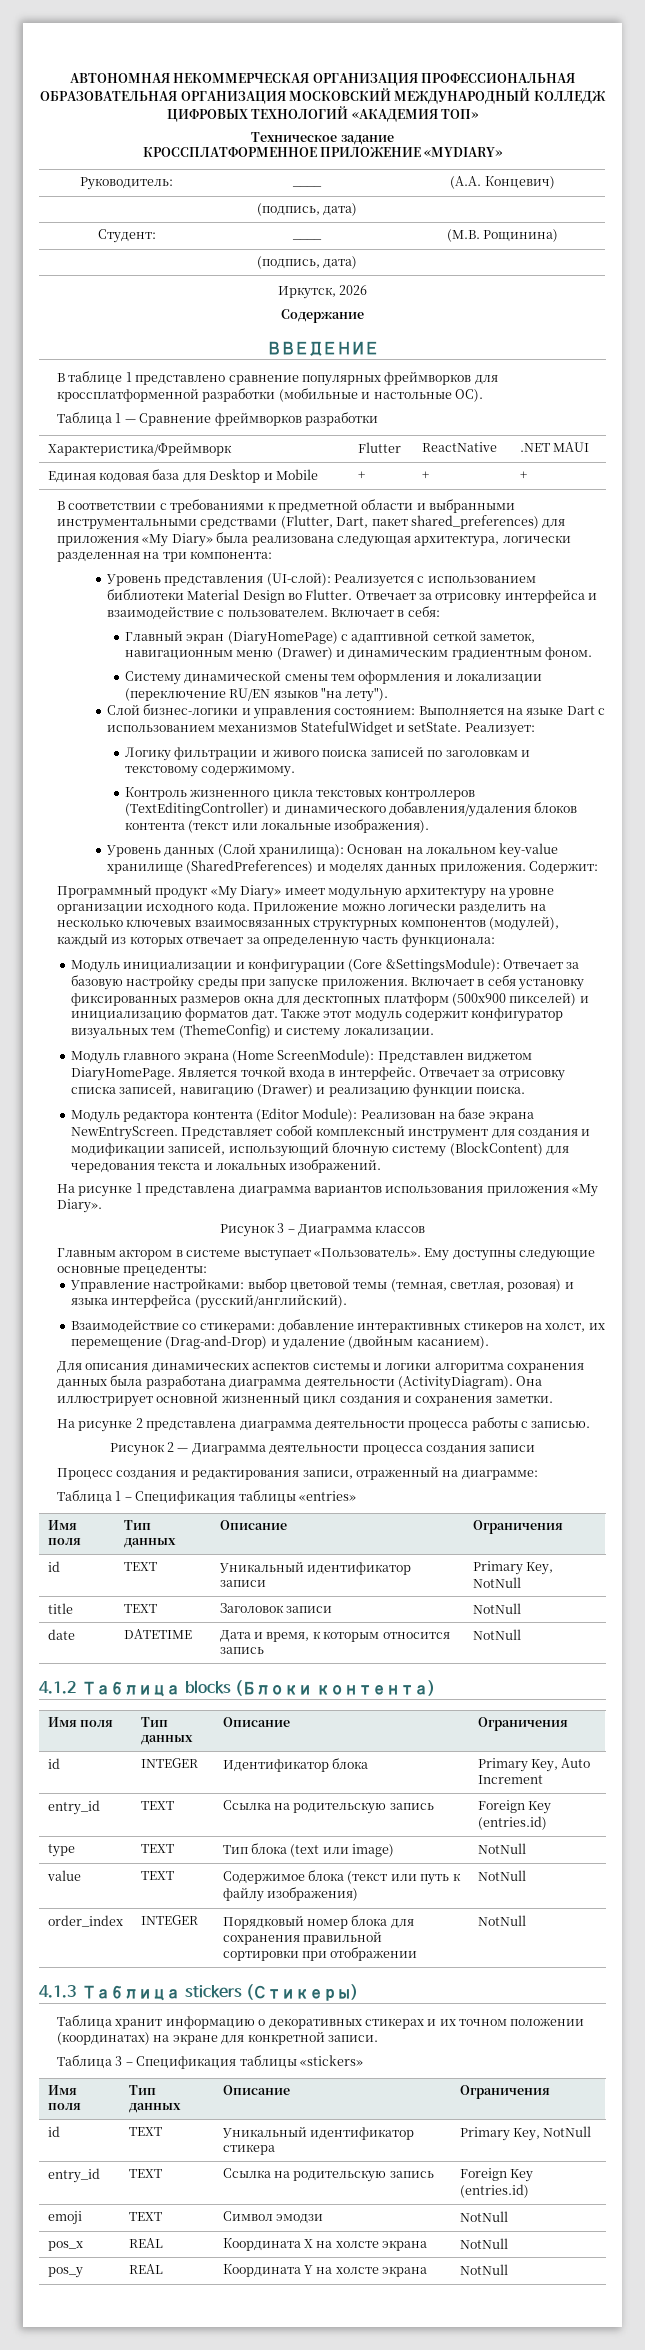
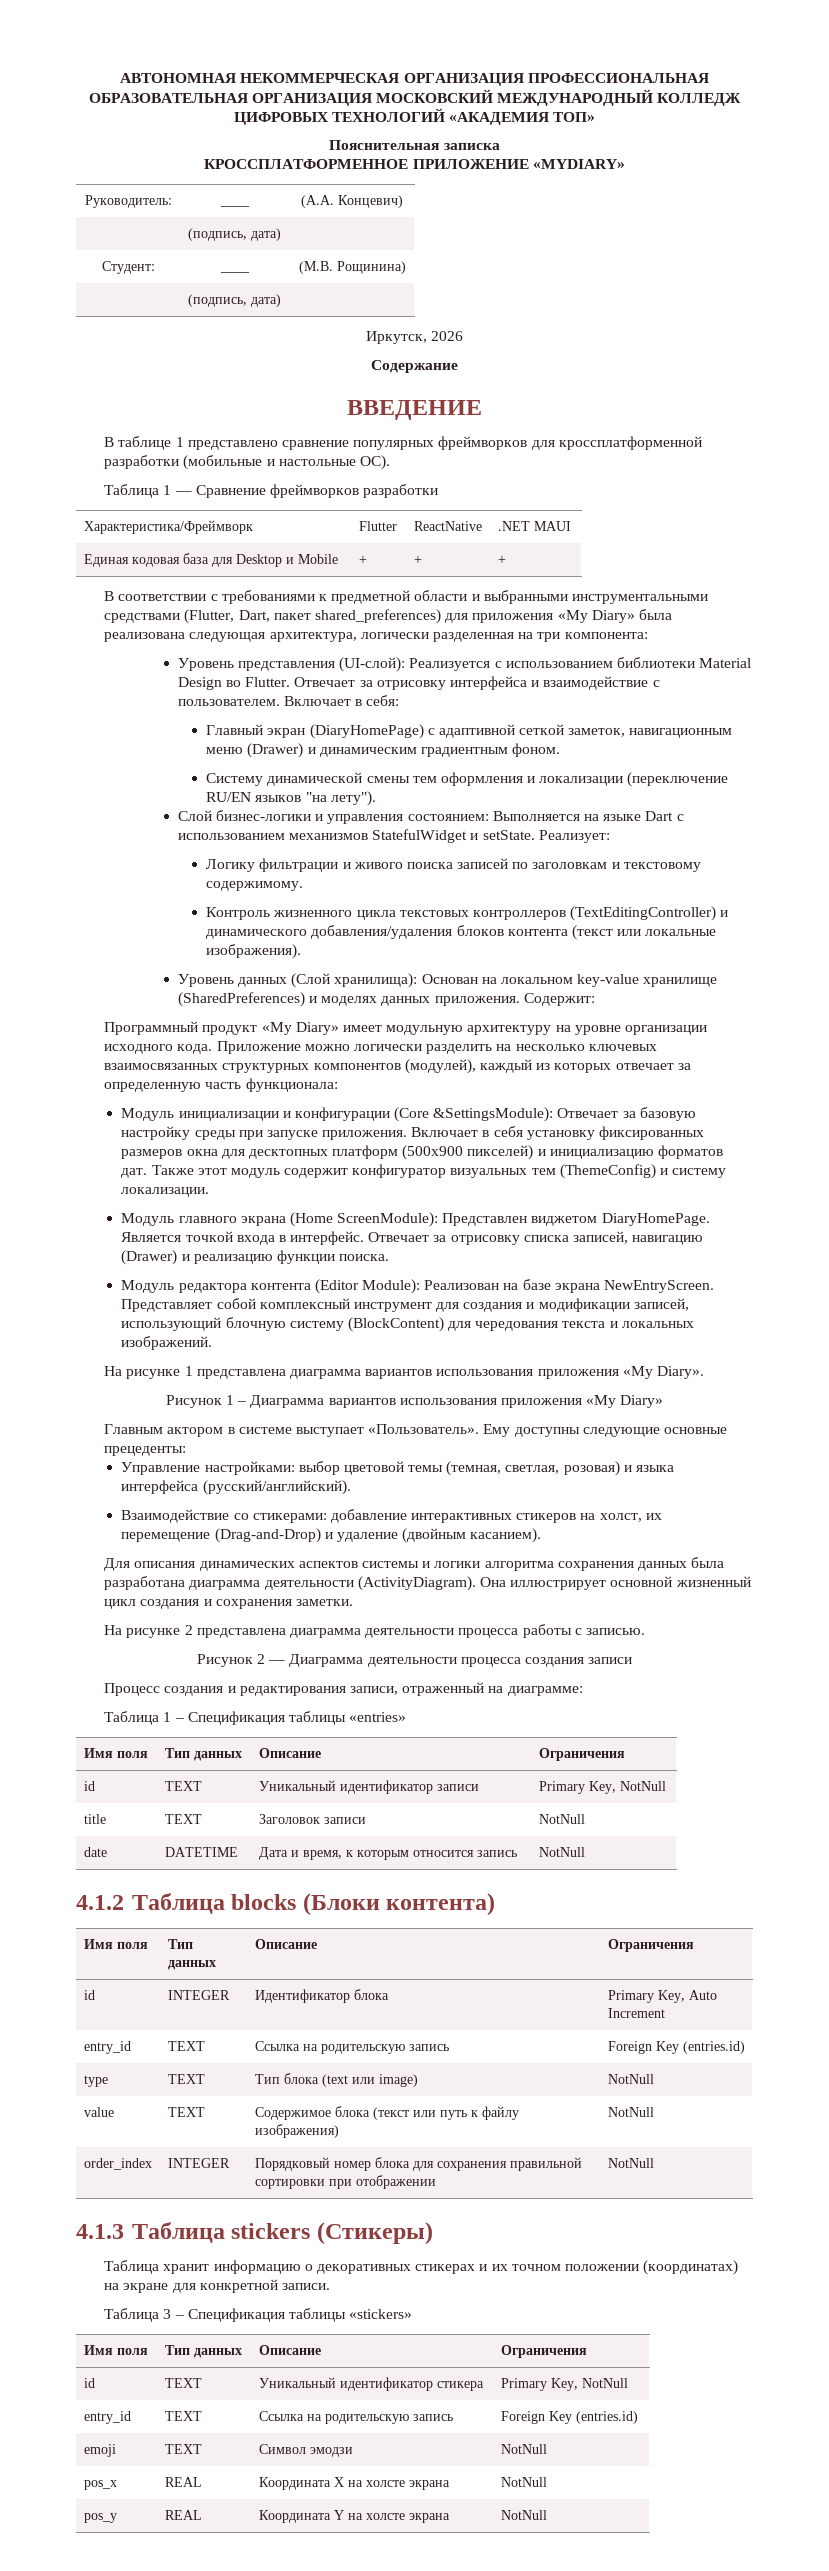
- Техническое задание
+ Пояснительная записка
- Рисунок 3 – Диаграмма классов
+ Рисунок 1 – Диаграмма вариантов использования приложения «My Diary»

